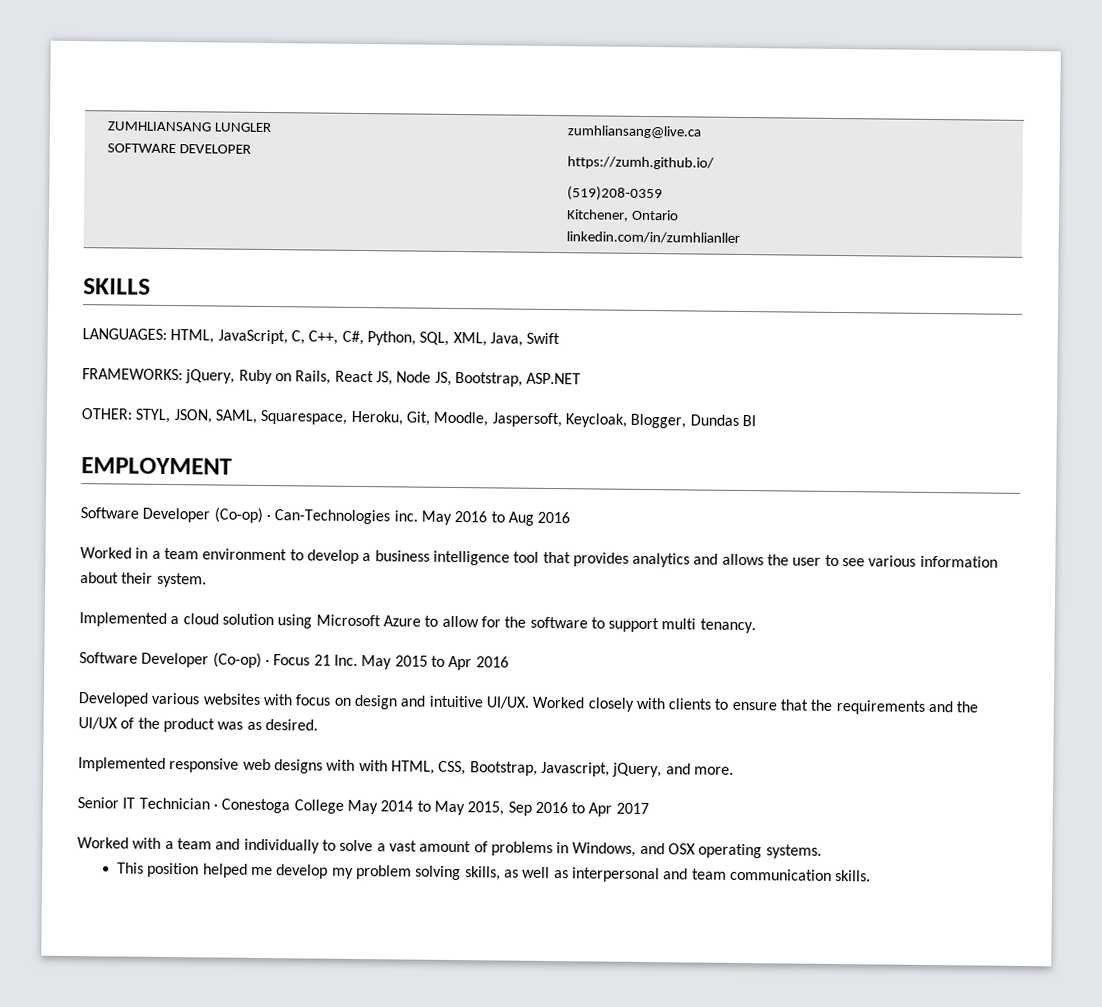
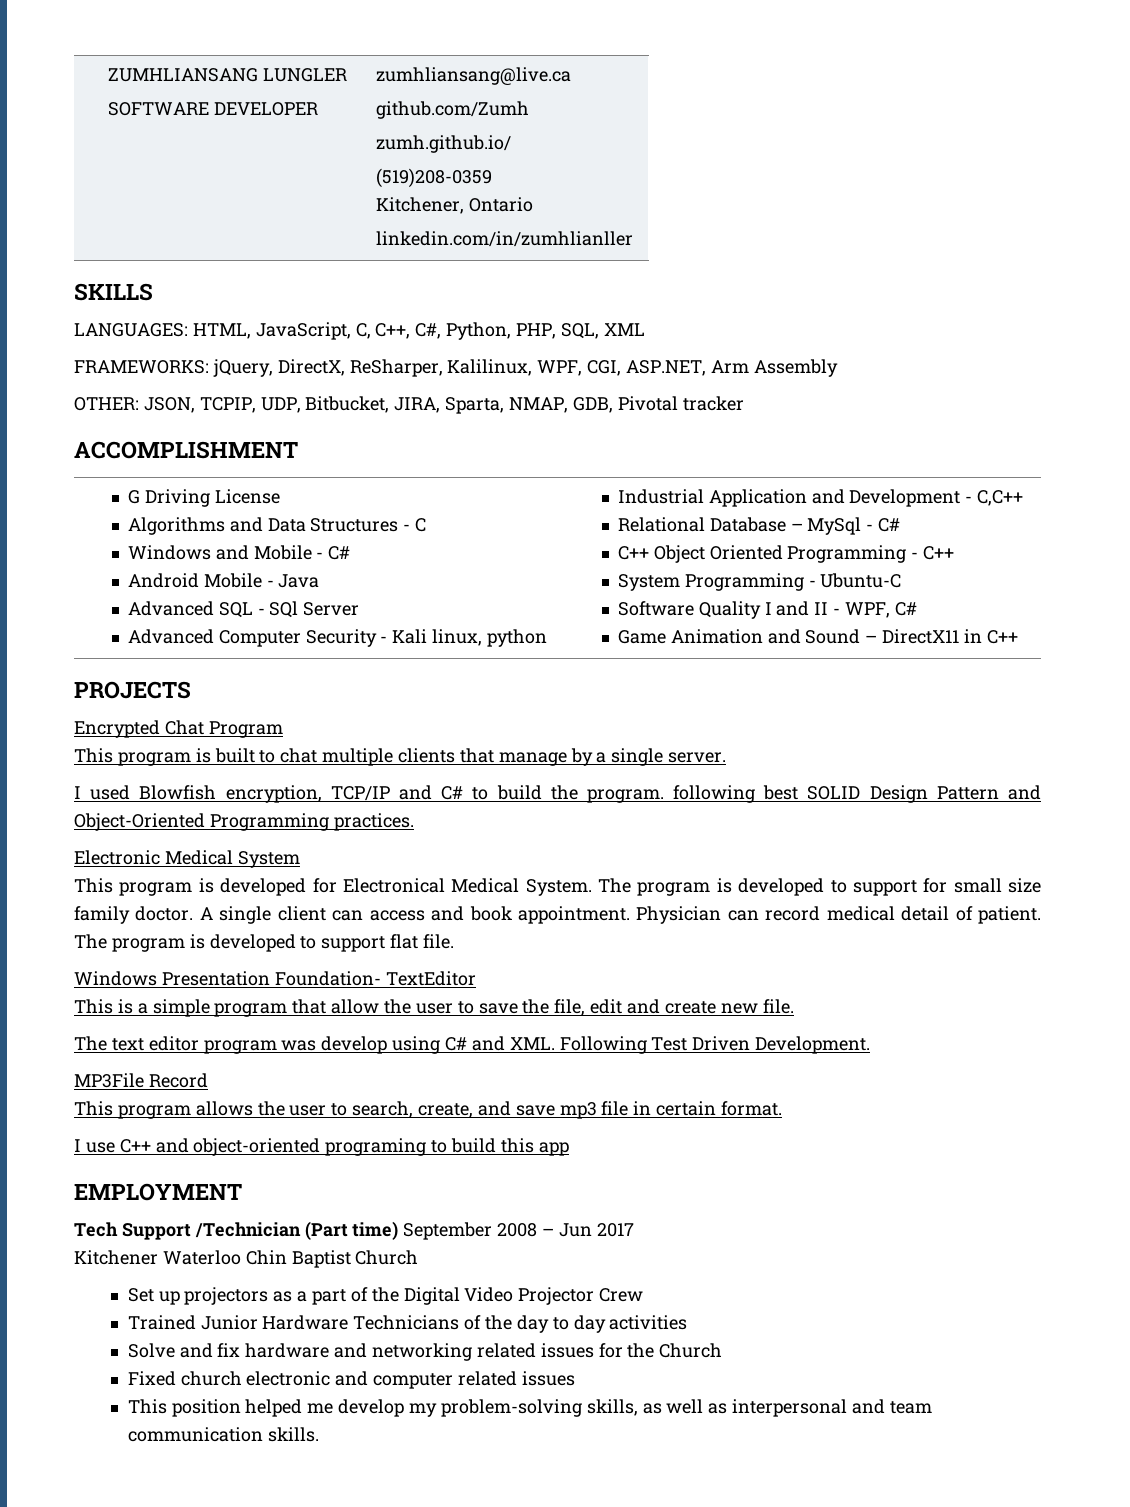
  ZUMHLIANSANG LUNGLER
  SOFTWARE DEVELOPER | zumhliansang@live.ca
- https://zumh.github.io/
+ github.com/Zumh
+ zumh.github.io/
- LANGUAGES: HTML, JavaScript, C, C++, C#, Python, SQL, XML, Java, Swift
- FRAMEWORKS: jQuery, Ruby on Rails, React JS, Node JS, Bootstrap, ASP.NET
- OTHER: STYL, JSON, SAML, Squarespace, Heroku, Git, Moodle, Jaspersoft, Keycloak, Blogger, Dundas BI
+ LANGUAGES: HTML, JavaScript, C, C++, C#, Python, PHP, SQL, XML
+ FRAMEWORKS: jQuery, DirectX, ReSharper, Kalilinux, WPF, CGI, ASP.NET, Arm Assembly
+ OTHER: JSON, TCPIP, UDP, Bitbucket, JIRA, Sparta, NMAP, GDB, Pivotal tracker
+ ACCOMPLISHMENT
+ G Driving License
+ Algorithms and Data Structures - C
+ Windows and Mobile - C#
+ Android Mobile - Java
+ Advanced SQL - SQl Server
+ Advanced Computer Security - Kali linux, python | Industrial Application and Development - C,C++
+ Relational Database – MySql - C#
+ C++ Object Oriented Programming - C++
+ System Programming - Ubuntu-C
+ Software Quality I and II - WPF, C#
+ Game Animation and Sound – DirectX11 in C++
+ PROJECTS
+ Encrypted Chat Program
+ This program is built to chat multiple clients that manage by a single server.
+ I used Blowfish encryption, TCP/IP and C# to build the program. following best SOLID Design Pattern and Object-Oriented Programming practices.
+ Electronic Medical System
+ This program is developed for Electronical Medical System. The program is developed to support for small size family doctor. A single client can access and book appointment. Physician can record medical detail of patient. The program is developed to support flat file.
+ Windows Presentation Foundation- TextEditor
+ This is a simple program that allow the user to save the file, edit and create new file.
+ The text editor program was develop using C# and XML. Following Test Driven Development.
+ MP3File Record
+ This program allows the user to search, create, and save mp3 file in certain format.
+ I use C++ and object-oriented programing to build this app
  EMPLOYMENT
- Software Developer (Co-op) · Can-Technologies inc. May 2016 to Aug 2016
- Worked in a team environment to develop a business intelligence tool that provides analytics and allows the user to see various information about their system.
- Implemented a cloud solution using Microsoft Azure to allow for the software to support multi tenancy.
- Software Developer (Co-op) · Focus 21 Inc. May 2015 to Apr 2016
- Developed various websites with focus on design and intuitive UI/UX. Worked closely with clients to ensure that the requirements and the UI/UX of the product was as desired.
- Implemented responsive web designs with with HTML, CSS, Bootstrap, Javascript, jQuery, and more.
- Senior IT Technician · Conestoga College May 2014 to May 2015, Sep 2016 to Apr 2017
- Worked with a team and individually to solve a vast amount of problems in Windows, and OSX operating systems.
+ Tech Support /Technician (Part time) September 2008 – Jun 2017
+ Kitchener Waterloo Chin Baptist Church
+ Set up projectors as a part of the Digital Video Projector Crew
+ Trained Junior Hardware Technicians of the day to day activities
+ Solve and fix hardware and networking related issues for the Church
+ Fixed church electronic and computer related issues
- This position helped me develop my problem solving skills, as well as interpersonal and team communication skills.
+ This position helped me develop my problem-solving skills, as well as interpersonal and team communication skills.

